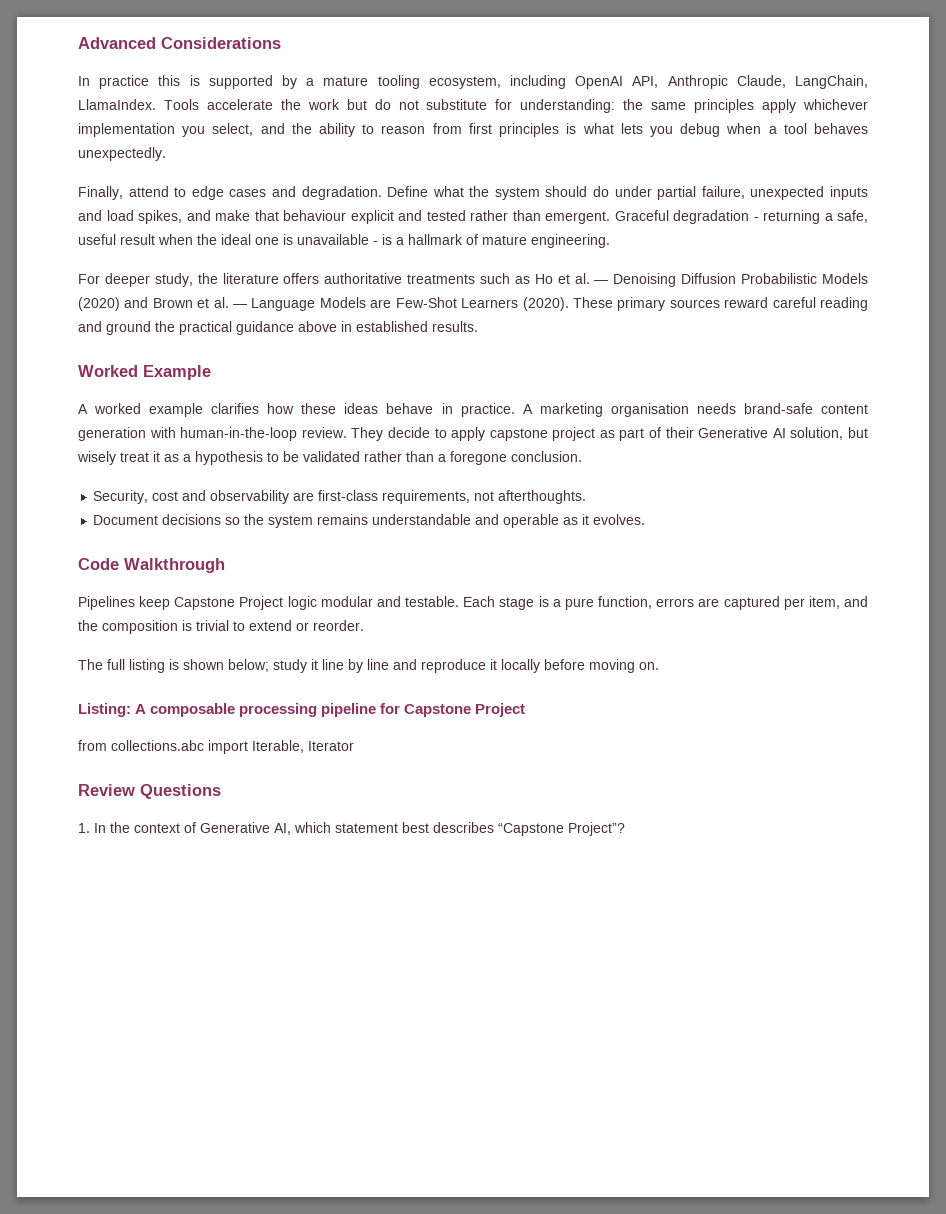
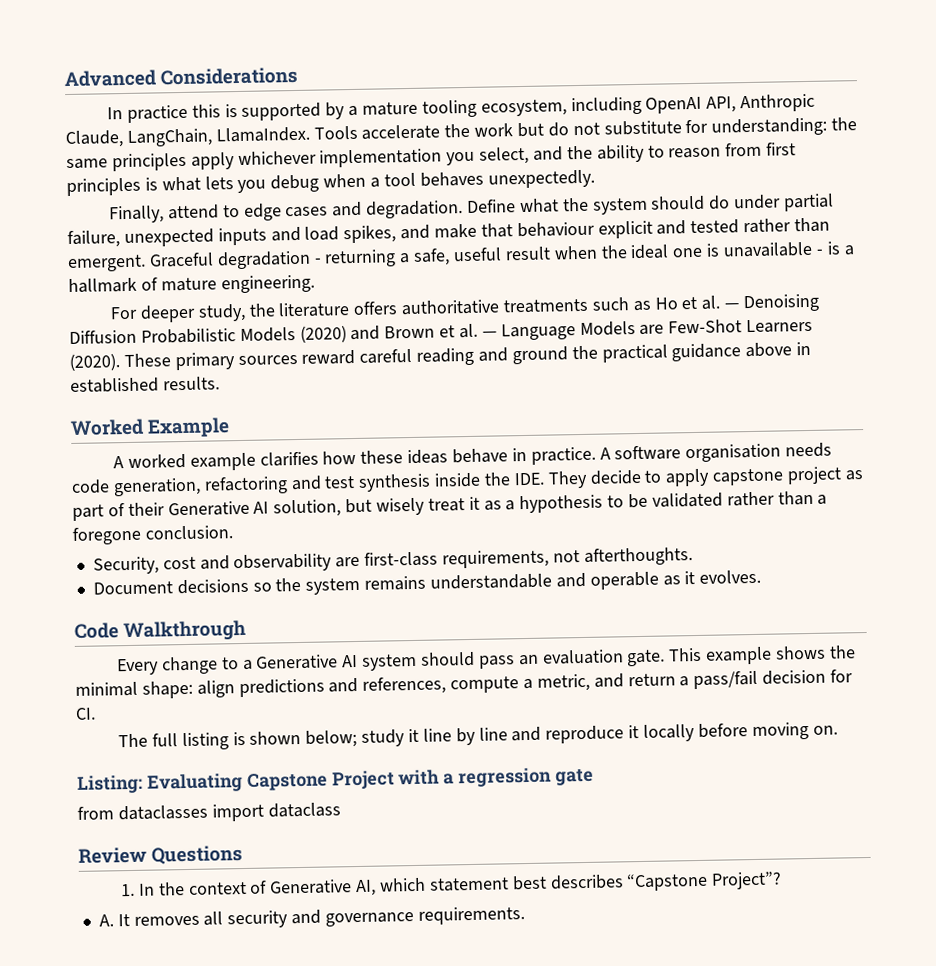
- A marketing organisation needs brand-safe content generation with human-in-the-loop review. They decide to apply capstone project as part of their Generative AI solution, but wisely treat it as a hypothesis to be validated rather than a foregone conclusion.
+ A software organisation needs code generation, refactoring and test synthesis inside the IDE. They decide to apply capstone project as part of their Generative AI solution, but wisely treat it as a hypothesis to be validated rather than a foregone conclusion.
- Pipelines keep Capstone Project logic modular and testable. Each stage is a pure function, errors are captured per item, and the composition is trivial to extend or reorder.
+ Every change to a Generative AI system should pass an evaluation gate. This example shows the minimal shape: align predictions and references, compute a metric, and return a pass/fail decision for CI.
- Listing: A composable processing pipeline for Capstone Project
- from collections.abc import Iterable, Iterator
+ Listing: Evaluating Capstone Project with a regression gate
+ from dataclasses import dataclass
+ A. It removes all security and governance requirements.

